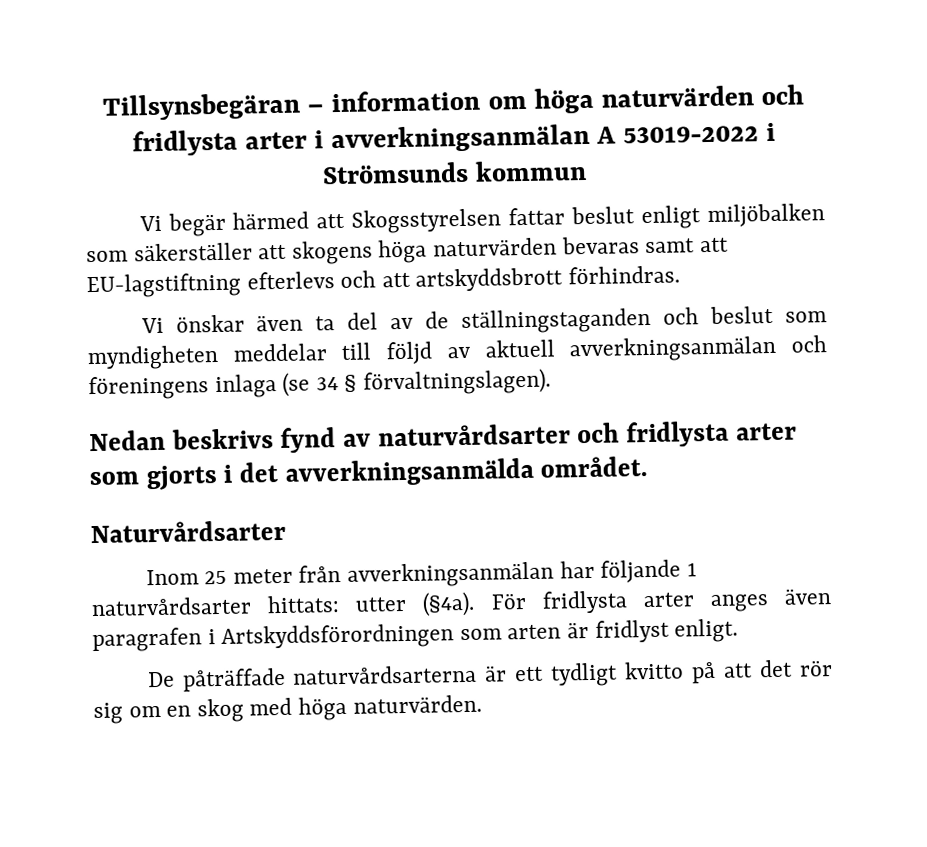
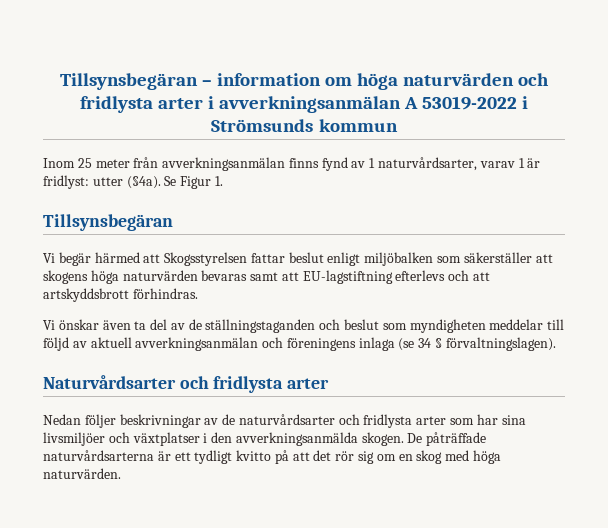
+ Inom 25 meter från avverkningsanmälan finns fynd av 1 naturvårdsarter, varav 1 är fridlyst: utter (§4a). Se Figur 1.
+ Tillsynsbegäran
- Nedan beskrivs fynd av naturvårdsarter och fridlysta arter som gjorts i det avverkningsanmälda området.
- Naturvårdsarter
- Inom 25 meter från avverkningsanmälan har följande 1 naturvårdsarter hittats: utter (§4a). För fridlysta arter anges även paragrafen i Artskyddsförordningen som arten är fridlyst enligt.
- De påträffade naturvårdsarterna är ett tydligt kvitto på att det rör sig om en skog med höga naturvärden.
+ Naturvårdsarter och fridlysta arter
+ Nedan följer beskrivningar av de naturvårdsarter och fridlysta arter som har sina livsmiljöer och växtplatser i den avverkningsanmälda skogen. De påträffade naturvårdsarterna är ett tydligt kvitto på att det rör sig om en skog med höga naturvärden.

